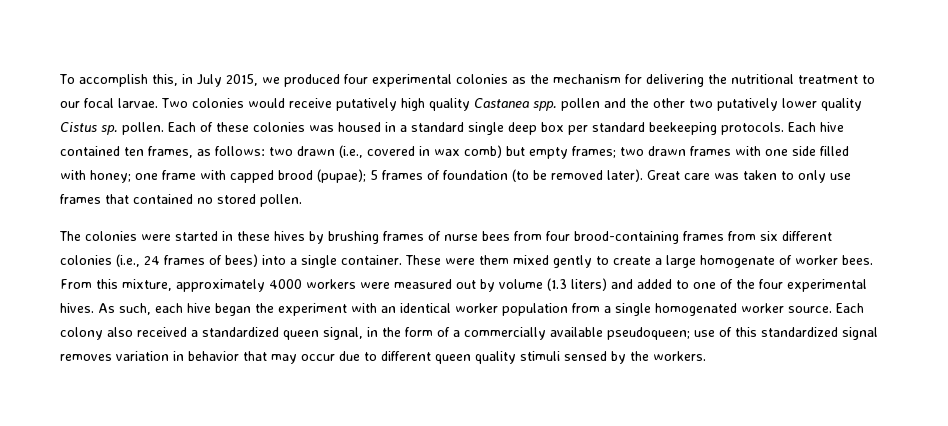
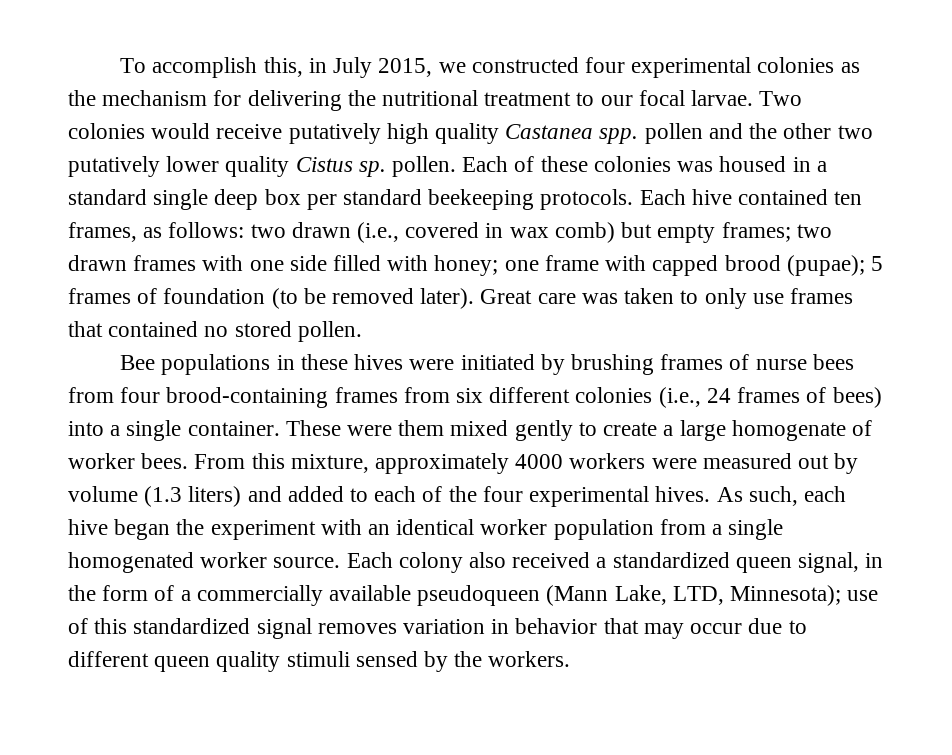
- To accomplish this, in July 2015, we produced four experimental colonies as the mechanism for delivering the nutritional treatment to our focal larvae.
+ To accomplish this, in July 2015, we constructed four experimental colonies as the mechanism for delivering the nutritional treatment to our focal larvae.
- The colonies were started in these hives by brushing frames of nurse bees from four brood-containing frames from six different colonies (i.e., 24 frames of bees) into a single container.
+ Bee populations in these hives were initiated by brushing frames of nurse bees from four brood-containing frames from six different colonies (i.e., 24 frames of bees) into a single container.
- From this mixture, approximately 4000 workers were measured out by volume (1.3 liters) and added to one of the four experimental hives.
+ From this mixture, approximately 4000 workers were measured out by volume (1.3 liters) and added to each of the four experimental hives.
- Each colony also received a standardized queen signal, in the form of a commercially available pseudoqueen; use of this standardized signal removes variation in behavior that may occur due to different queen quality stimuli sensed by the workers.
+ Each colony also received a standardized queen signal, in the form of a commercially available pseudoqueen (Mann Lake, LTD, Minnesota); use of this standardized signal removes variation in behavior that may occur due to different queen quality stimuli sensed by the workers.

